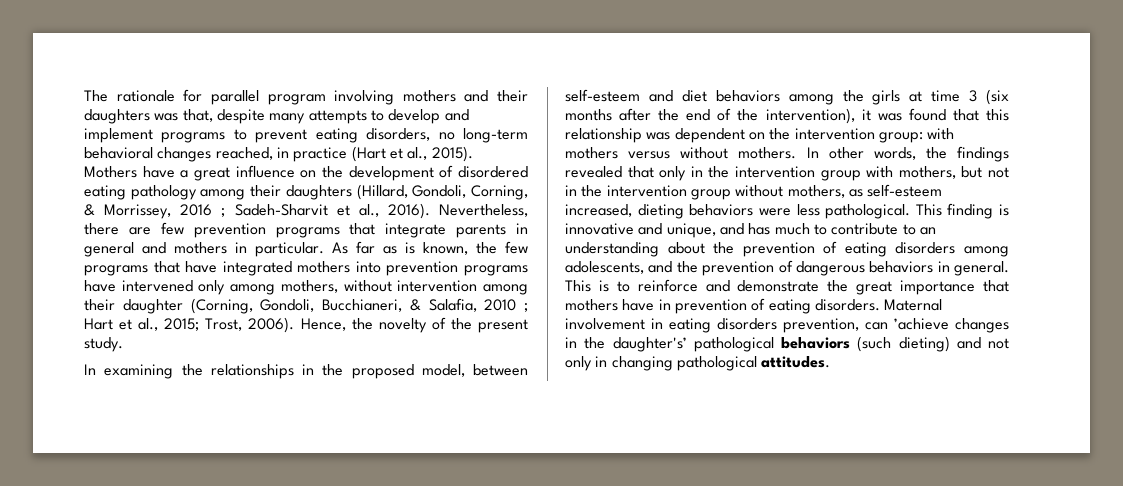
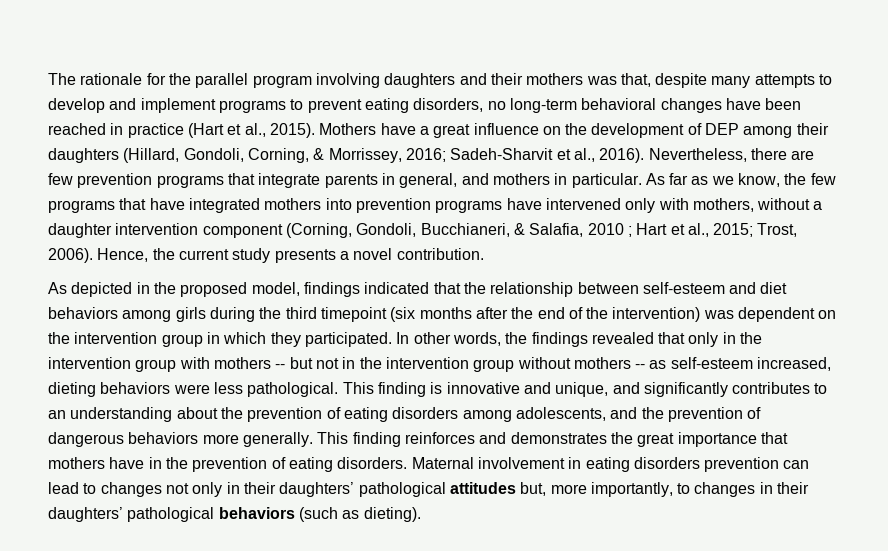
- The rationale for parallel program involving mothers and their daughters was that, despite many attempts to develop and implement programs to prevent eating disorders, no long-term behavioral changes reached, in practice (Hart et al., 2015).
+ The rationale for the parallel program involving daughters and their mothers was that, despite many attempts to develop and implement programs to prevent eating disorders, no long-term behavioral changes have been reached in practice (Hart et al., 2015).
- Mothers have a great influence on the development of disordered eating pathology among their daughters (Hillard, Gondoli, Corning, & Morrissey, 2016 ; Sadeh-Sharvit et al., 2016).
+ Mothers have a great influence on the development of DEP among their daughters (Hillard, Gondoli, Corning, & Morrissey, 2016; Sadeh-Sharvit et al., 2016).
- Nevertheless, there are few prevention programs that integrate parents in general and mothers in particular.
+ Nevertheless, there are few prevention programs that integrate parents in general, and mothers in particular.
- As far as is known, the few programs that have integrated mothers into prevention programs have intervened only among mothers, without intervention among their daughter (Corning, Gondoli, Bucchianeri, & Salafia, 2010 ; Hart et al., 2015; Trost, 2006).
+ As far as we know, the few programs that have integrated mothers into prevention programs have intervened only with mothers, without a daughter intervention component (Corning, Gondoli, Bucchianeri, & Salafia, 2010 ; Hart et al., 2015; Trost, 2006).
- Hence, the novelty of the present study.
- In examining the relationships in the proposed model, between self-esteem and diet behaviors among the girls at time 3 (six months after the end of the intervention), it was found that this relationship was dependent on the intervention group: with mothers versus without mothers.
+ Hence, the current study presents a novel contribution.
+ As depicted in the proposed model, findings indicated that the relationship between self-esteem and diet behaviors among girls during the third timepoint (six months after the end of the intervention) was dependent on the intervention group in which they participated.
- In other words, the findings revealed that only in the intervention group with mothers, but not in the intervention group without mothers, as self-esteem increased, dieting behaviors were less pathological.
+ In other words, the findings revealed that only in the intervention group with mothers -- but not in the intervention group without mothers -- as self-esteem increased, dieting behaviors were less pathological.
- This finding is innovative and unique, and has much to contribute to an understanding about the prevention of eating disorders among adolescents, and the prevention of dangerous behaviors in general. This is to reinforce and demonstrate the great importance that mothers have in prevention of eating disorders.
+ This finding is innovative and unique, and significantly contributes to an understanding about the prevention of eating disorders among adolescents, and the prevention of dangerous behaviors more generally. This finding reinforces and demonstrates the great importance that mothers have in the prevention of eating disorders.
- Maternal involvement in eating disorders prevention, can ’achieve changes in the daughter's’ pathological behaviors (such dieting) and not only in changing pathological attitudes.
+ Maternal involvement in eating disorders prevention can lead to changes not only in their daughters’ pathological attitudes but, more importantly, to changes in their daughters’ pathological behaviors (such as dieting).

